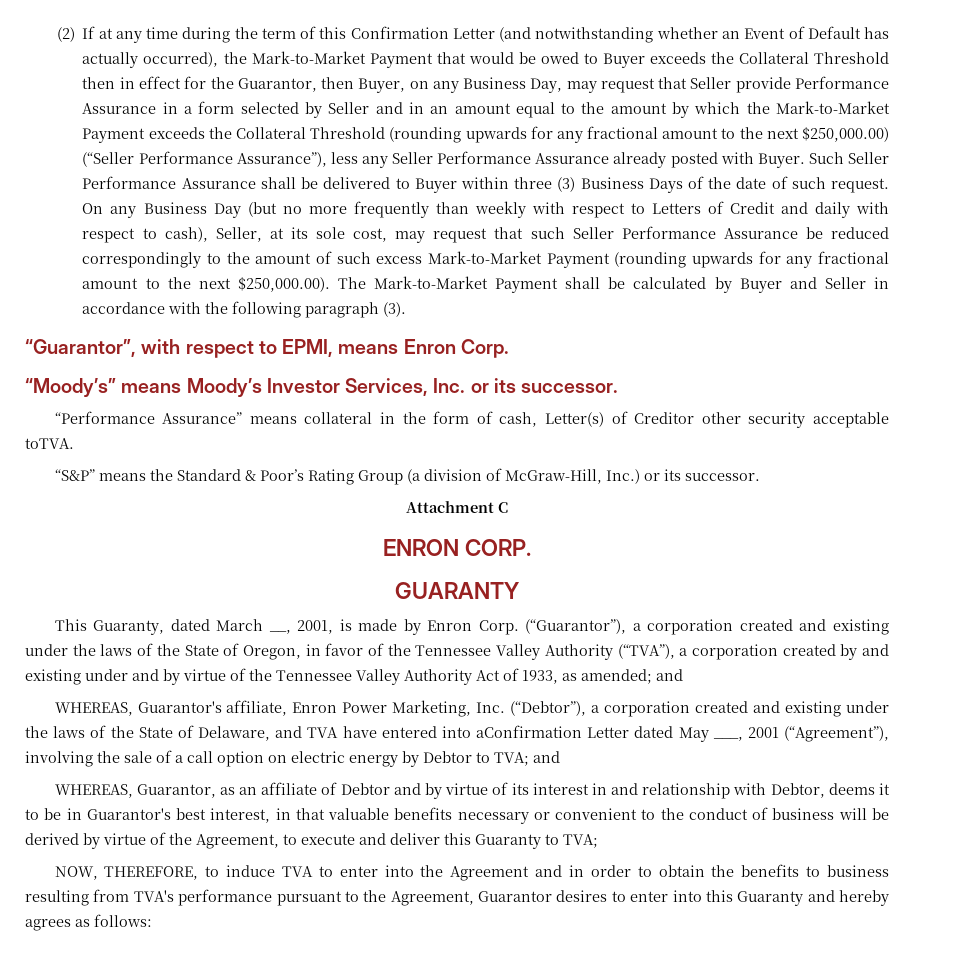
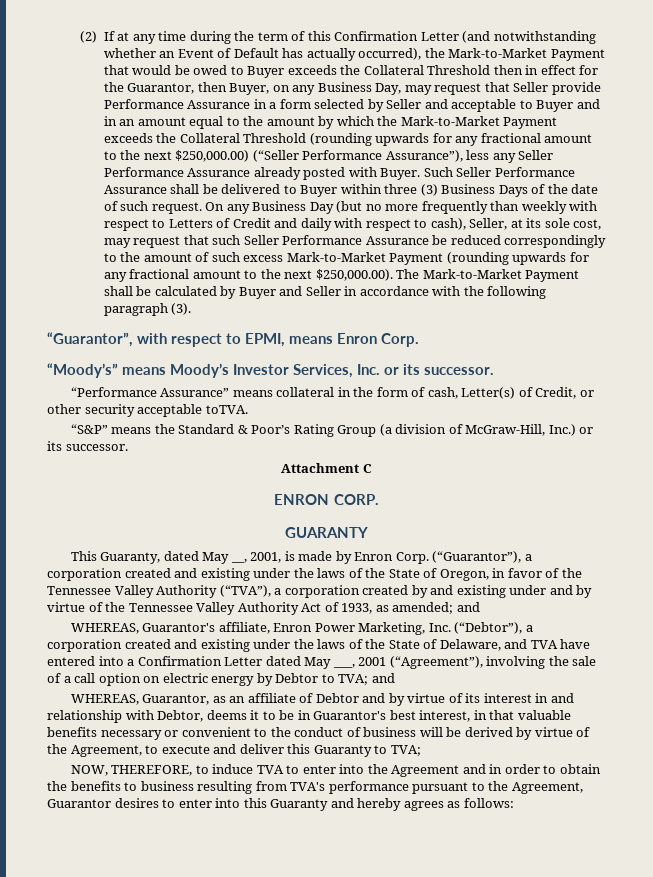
- (2) If at any time during the term of this Confirmation Letter (and notwithstanding whether an Event of Default has actually occurred), the Mark-to-Market Payment that would be owed to Buyer exceeds the Collateral Threshold then in effect for the Guarantor, then Buyer, on any Business Day, may request that Seller provide Performance Assurance in a form selected by Seller and in an amount equal to the amount by which the Mark-to-Market Payment exceeds the Collateral Threshold (rounding upwards for any fractional amount to the next $250,000.00) (“Seller Performance Assurance”), less any Seller Performance Assurance already posted with Buyer.
+ (2) If at any time during the term of this Confirmation Letter (and notwithstanding whether an Event of Default has actually occurred), the Mark-to-Market Payment that would be owed to Buyer exceeds the Collateral Threshold then in effect for the Guarantor, then Buyer, on any Business Day, may request that Seller provide Performance Assurance in a form selected by Seller and acceptable to Buyer and in an amount equal to the amount by which the Mark-to-Market Payment exceeds the Collateral Threshold (rounding upwards for any fractional amount to the next $250,000.00) (“Seller Performance Assurance”), less any Seller Performance Assurance already posted with Buyer.
- “Performance Assurance” means collateral in the form of cash, Letter(s) of Creditor other security acceptable toTVA.
+ “Performance Assurance” means collateral in the form of cash, Letter(s) of Credit, or other security acceptable toTVA.
- This Guaranty, dated March __, 2001, is made by Enron Corp.
+ This Guaranty, dated May __, 2001, is made by Enron Corp.
- WHEREAS, Guarantor's affiliate, Enron Power Marketing, Inc. (“Debtor”), a corporation created and existing under the laws of the State of Delaware, and TVA have entered into aConfirmation Letter dated May ___, 2001 (“Agreement”), involving the sale of a call option on electric energy by Debtor to TVA; and
+ WHEREAS, Guarantor's affiliate, Enron Power Marketing, Inc. (“Debtor”), a corporation created and existing under the laws of the State of Delaware, and TVA have entered into a Confirmation Letter dated May ___, 2001 (“Agreement”), involving the sale of a call option on electric energy by Debtor to TVA; and

